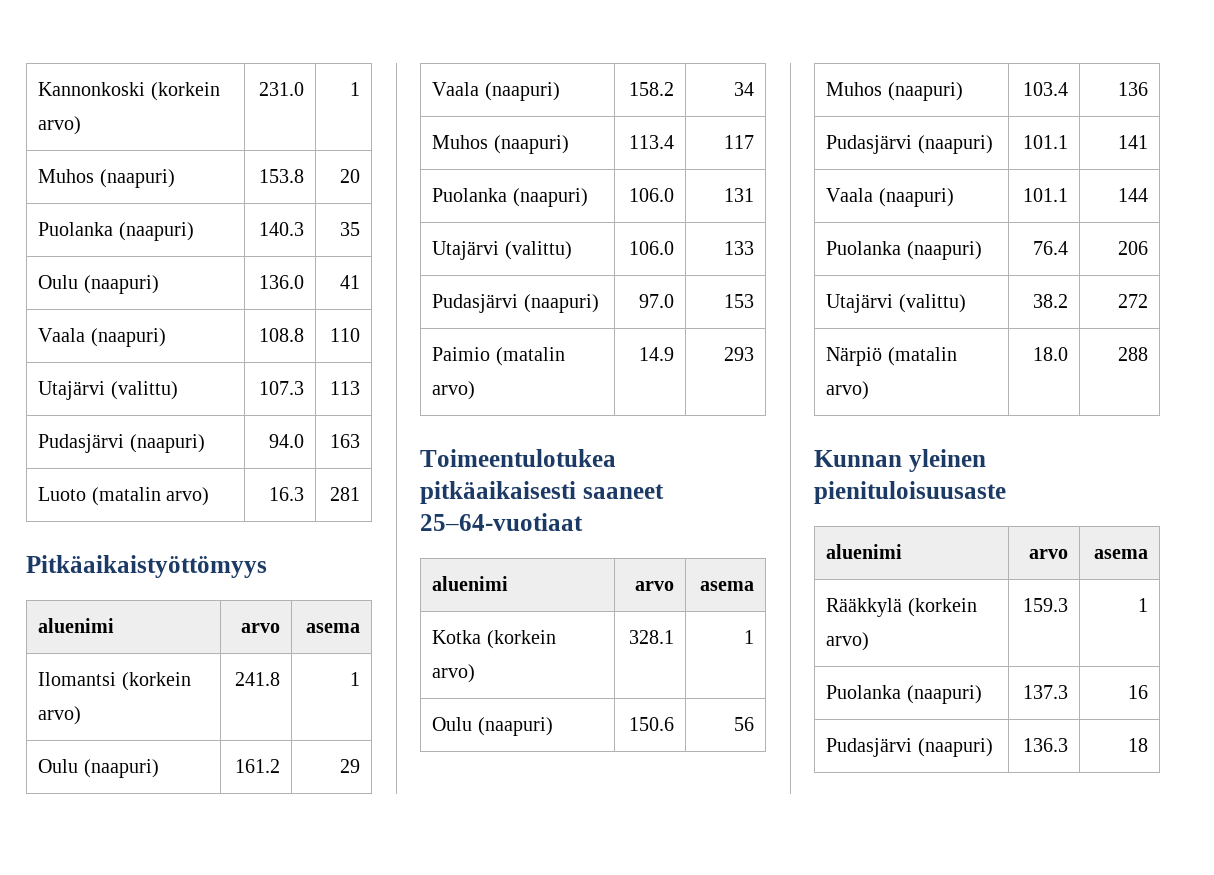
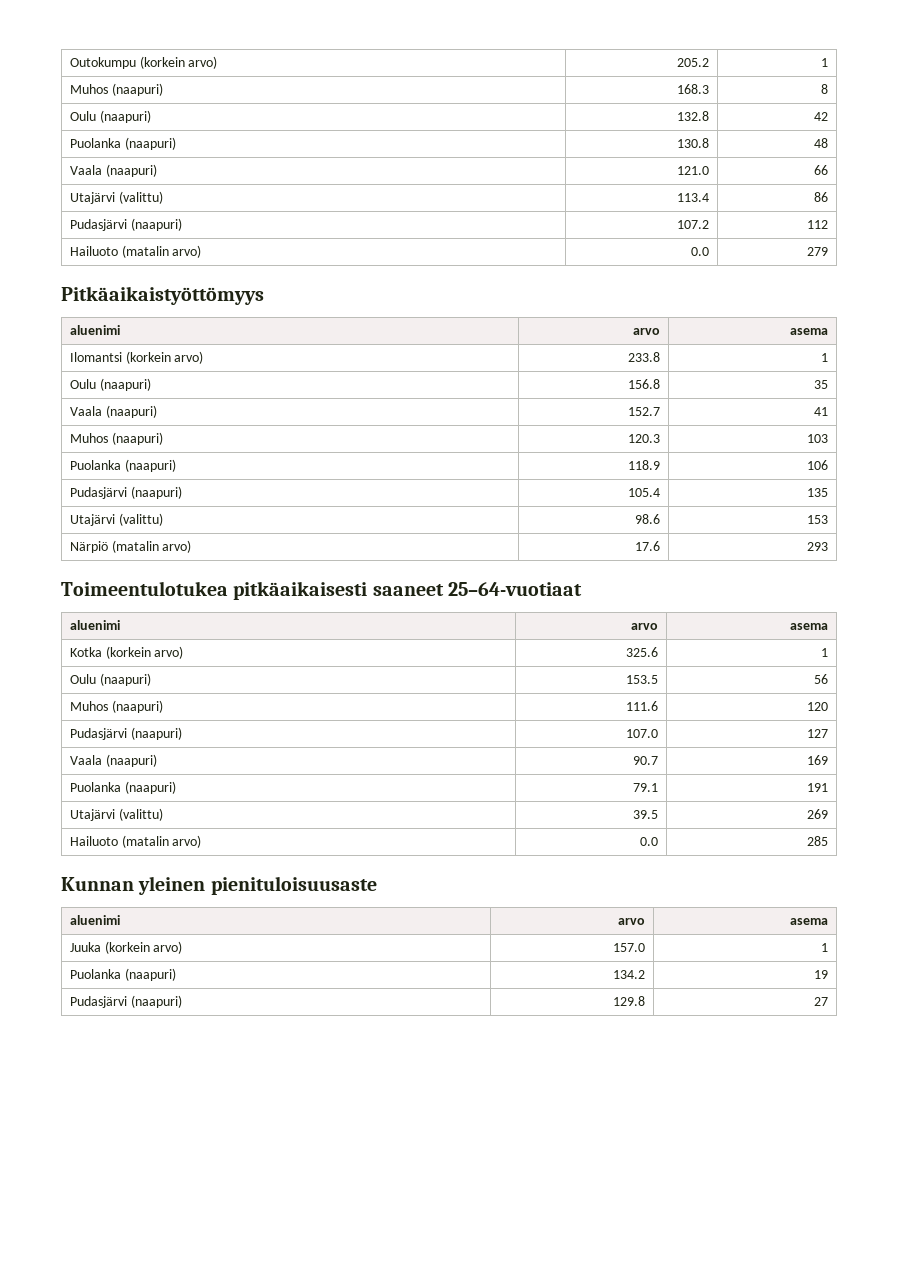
- Kannonkoski (korkein arvo) | 231.0 | 1
+ Outokumpu (korkein arvo) | 205.2 | 1
- Muhos (naapuri) | 153.8 | 20
- Puolanka (naapuri) | 140.3 | 35
- Oulu (naapuri) | 136.0 | 41
- Vaala (naapuri) | 108.8 | 110
- Utajärvi (valittu) | 107.3 | 113
- Pudasjärvi (naapuri) | 94.0 | 163
- Luoto (matalin arvo) | 16.3 | 281
+ Muhos (naapuri) | 168.3 | 8
+ Oulu (naapuri) | 132.8 | 42
+ Puolanka (naapuri) | 130.8 | 48
+ Vaala (naapuri) | 121.0 | 66
+ Utajärvi (valittu) | 113.4 | 86
+ Pudasjärvi (naapuri) | 107.2 | 112
+ Hailuoto (matalin arvo) | 0.0 | 279
- Ilomantsi (korkein arvo) | 241.8 | 1
- Oulu (naapuri) | 161.2 | 29
- Vaala (naapuri) | 158.2 | 34
- Muhos (naapuri) | 113.4 | 117
- Puolanka (naapuri) | 106.0 | 131
- Utajärvi (valittu) | 106.0 | 133
- Pudasjärvi (naapuri) | 97.0 | 153
+ Ilomantsi (korkein arvo) | 233.8 | 1
+ Oulu (naapuri) | 156.8 | 35
+ Vaala (naapuri) | 152.7 | 41
+ Muhos (naapuri) | 120.3 | 103
+ Puolanka (naapuri) | 118.9 | 106
+ Pudasjärvi (naapuri) | 105.4 | 135
+ Utajärvi (valittu) | 98.6 | 153
- Paimio (matalin arvo) | 14.9 | 293
+ Närpiö (matalin arvo) | 17.6 | 293
- Kotka (korkein arvo) | 328.1 | 1
- Oulu (naapuri) | 150.6 | 56
+ Kotka (korkein arvo) | 325.6 | 1
+ Oulu (naapuri) | 153.5 | 56
- Muhos (naapuri) | 103.4 | 136
- Pudasjärvi (naapuri) | 101.1 | 141
- Vaala (naapuri) | 101.1 | 144
- Puolanka (naapuri) | 76.4 | 206
- Utajärvi (valittu) | 38.2 | 272
- Närpiö (matalin arvo) | 18.0 | 288
+ Muhos (naapuri) | 111.6 | 120
+ Pudasjärvi (naapuri) | 107.0 | 127
+ Vaala (naapuri) | 90.7 | 169
+ Puolanka (naapuri) | 79.1 | 191
+ Utajärvi (valittu) | 39.5 | 269
+ Hailuoto (matalin arvo) | 0.0 | 285
- Rääkkylä (korkein arvo) | 159.3 | 1
+ Juuka (korkein arvo) | 157.0 | 1
- Puolanka (naapuri) | 137.3 | 16
- Pudasjärvi (naapuri) | 136.3 | 18
+ Puolanka (naapuri) | 134.2 | 19
+ Pudasjärvi (naapuri) | 129.8 | 27

